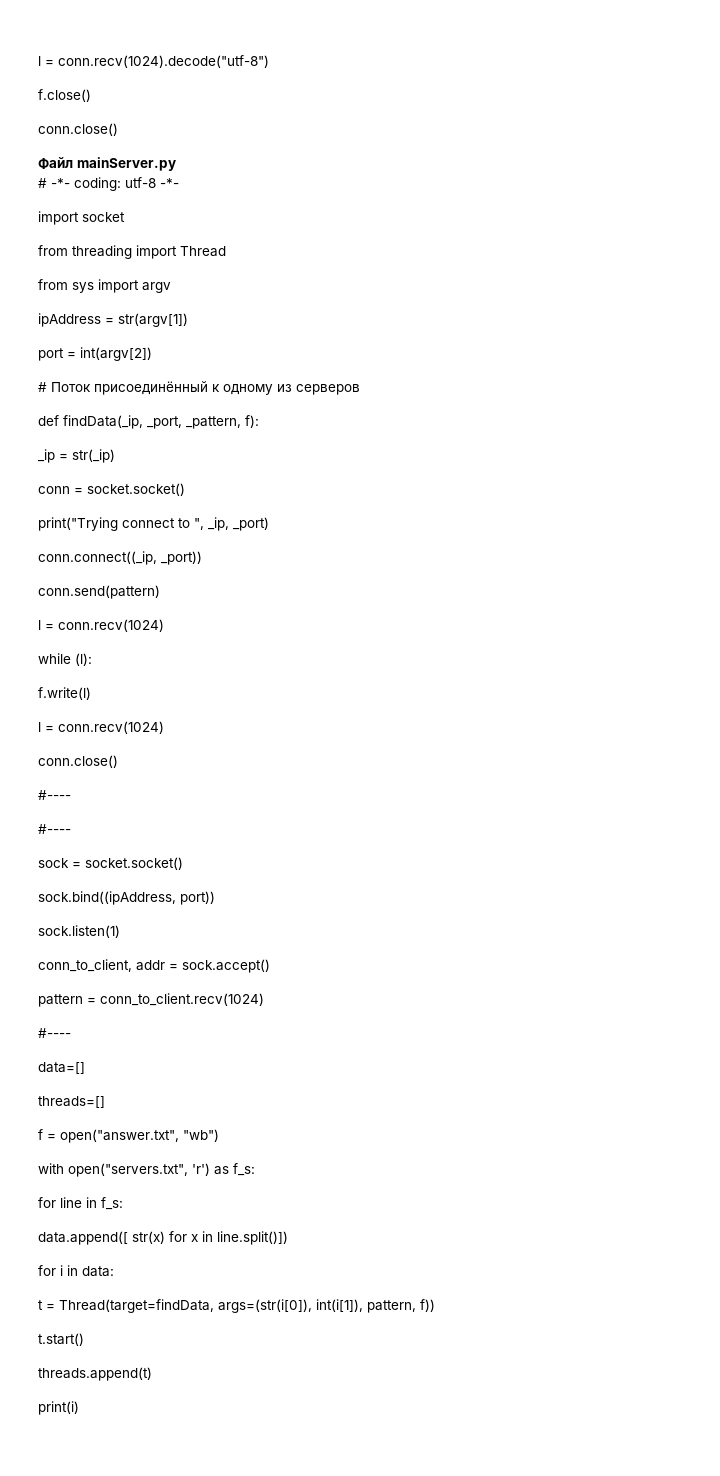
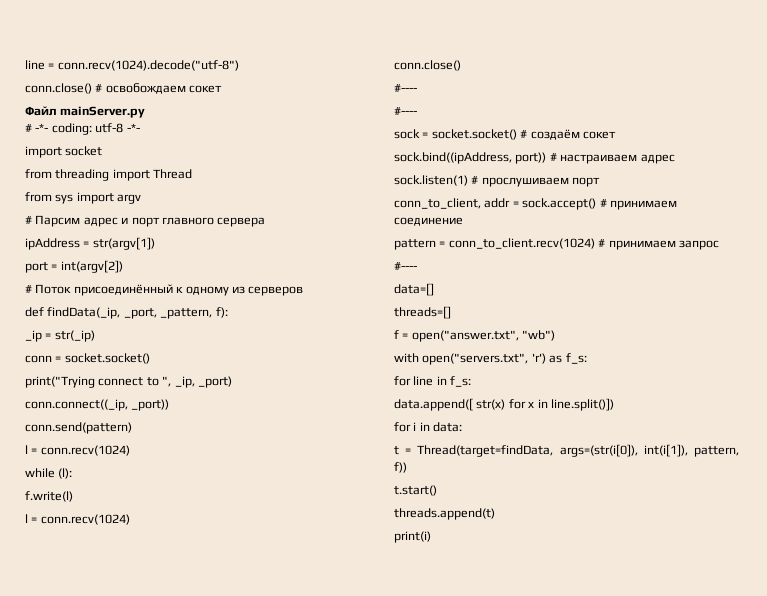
- l = conn.recv(1024).decode("utf-8")
+ line = conn.recv(1024).decode("utf-8")
- f.close()
- conn.close()
+ conn.close() # освобождаем сокет
+ # Парсим адрес и порт главного сервера
- sock = socket.socket()
+ sock = socket.socket() # создаём сокет
- sock.bind((ipAddress, port))
- sock.listen(1)
+ sock.bind((ipAddress, port)) # настраиваем адрес
+ sock.listen(1) # прослушиваем порт
- conn_to_client, addr = sock.accept()
+ conn_to_client, addr = sock.accept() # принимаем соединение
- pattern = conn_to_client.recv(1024)
+ pattern = conn_to_client.recv(1024) # принимаем запрос

